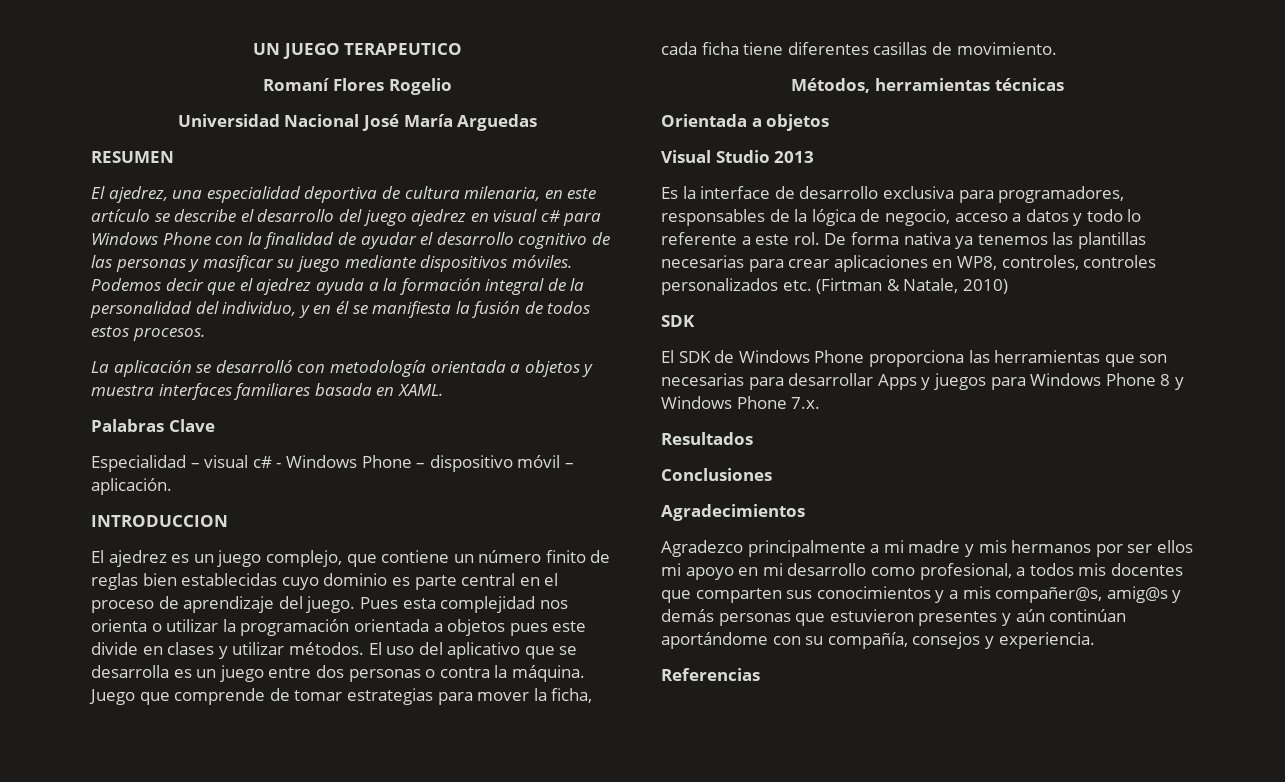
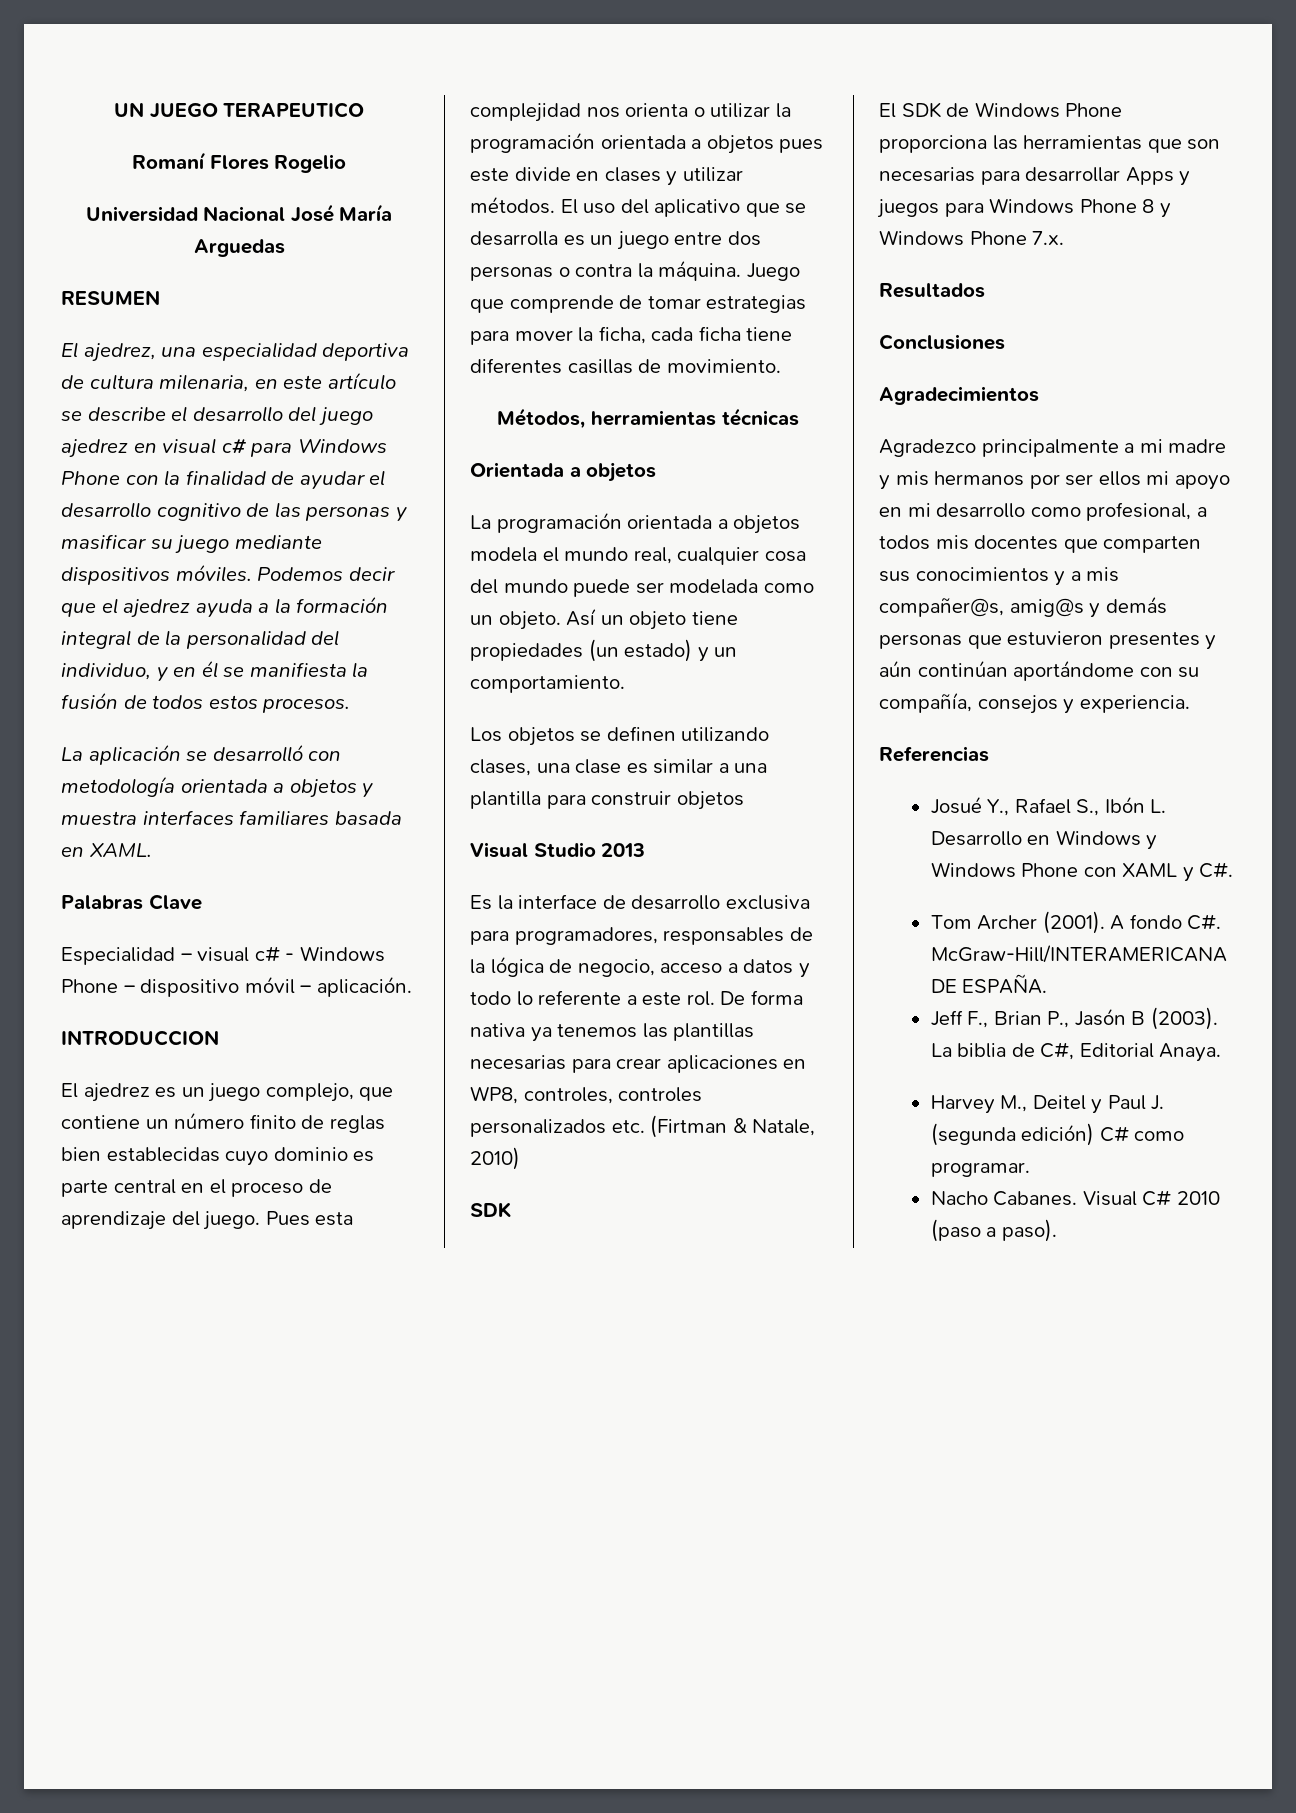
+ La programación orientada a objetos modela el mundo real, cualquier cosa del mundo puede ser modelada como un objeto. Así un objeto tiene propiedades (un estado) y un comportamiento.
+ Los objetos se definen utilizando clases, una clase es similar a una plantilla para construir objetos
+ Josué Y., Rafael S., Ibón L. Desarrollo en Windows y Windows Phone con XAML y C#.
+ Tom Archer (2001). A fondo C#. McGraw-Hill/INTERAMERICANA DE ESPAÑA.
+ Jeff F., Brian P., Jasón B (2003). La biblia de C#, Editorial Anaya.
+ Harvey M., Deitel y Paul J. (segunda edición) C# como programar.
+ Nacho Cabanes. Visual C# 2010 (paso a paso).

